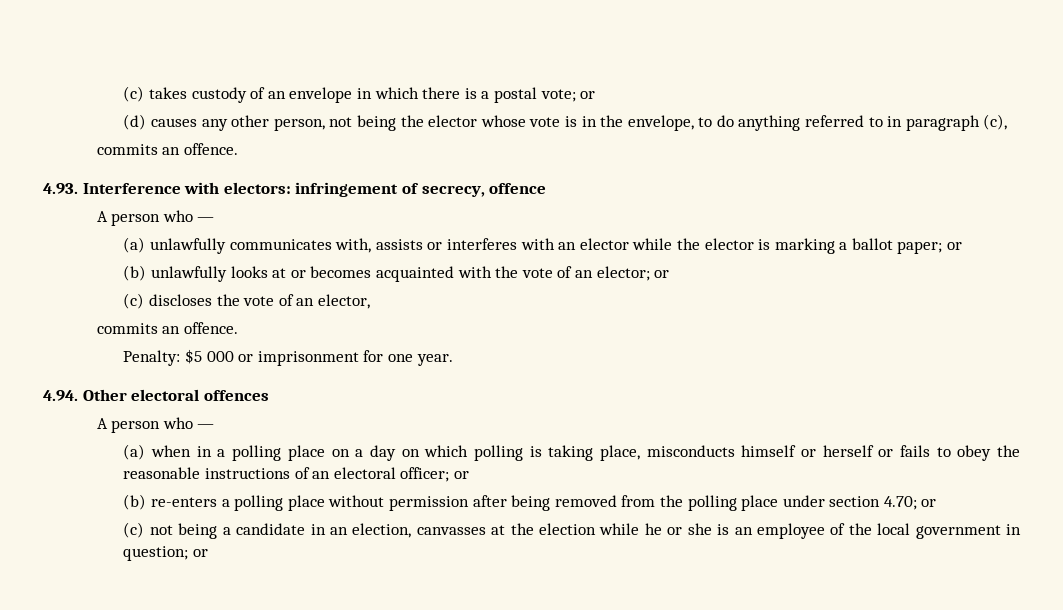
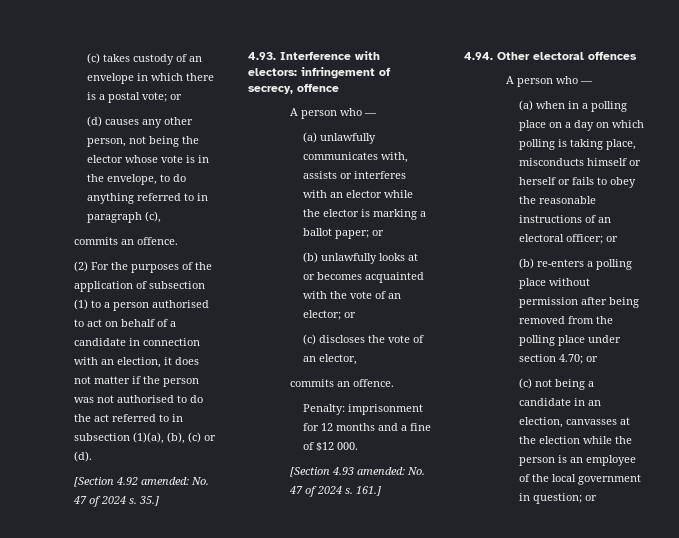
+ (2) For the purposes of the application of subsection (1) to a person authorised to act on behalf of a candidate in connection with an election, it does not matter if the person was not authorised to do the act referred to in subsection (1)(a), (b), (c) or (d).
+ [Section 4.92 amended: No. 47 of 2024 s. 35.]
- Penalty: $5 000 or imprisonment for one year.
+ Penalty: imprisonment for 12 months and a fine of $12 000.
+ [Section 4.93 amended: No. 47 of 2024 s. 161.]
- (c) not being a candidate in an election, canvasses at the election while he or she is an employee of the local government in question; or
+ (c) not being a candidate in an election, canvasses at the election while the person is an employee of the local government in question; or

